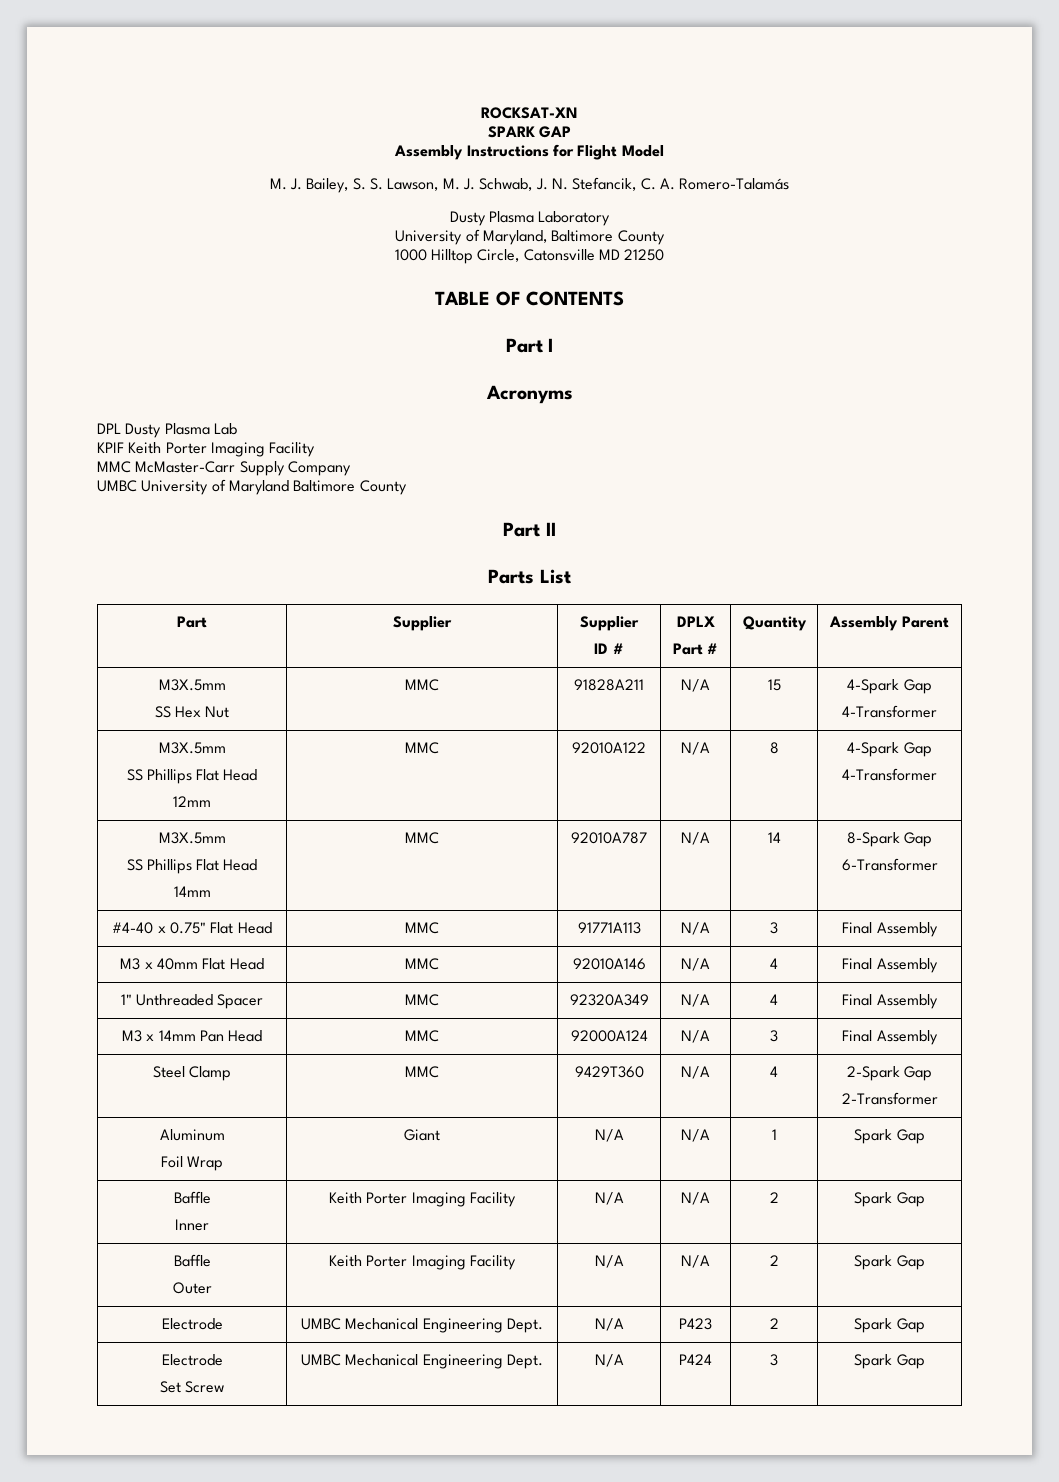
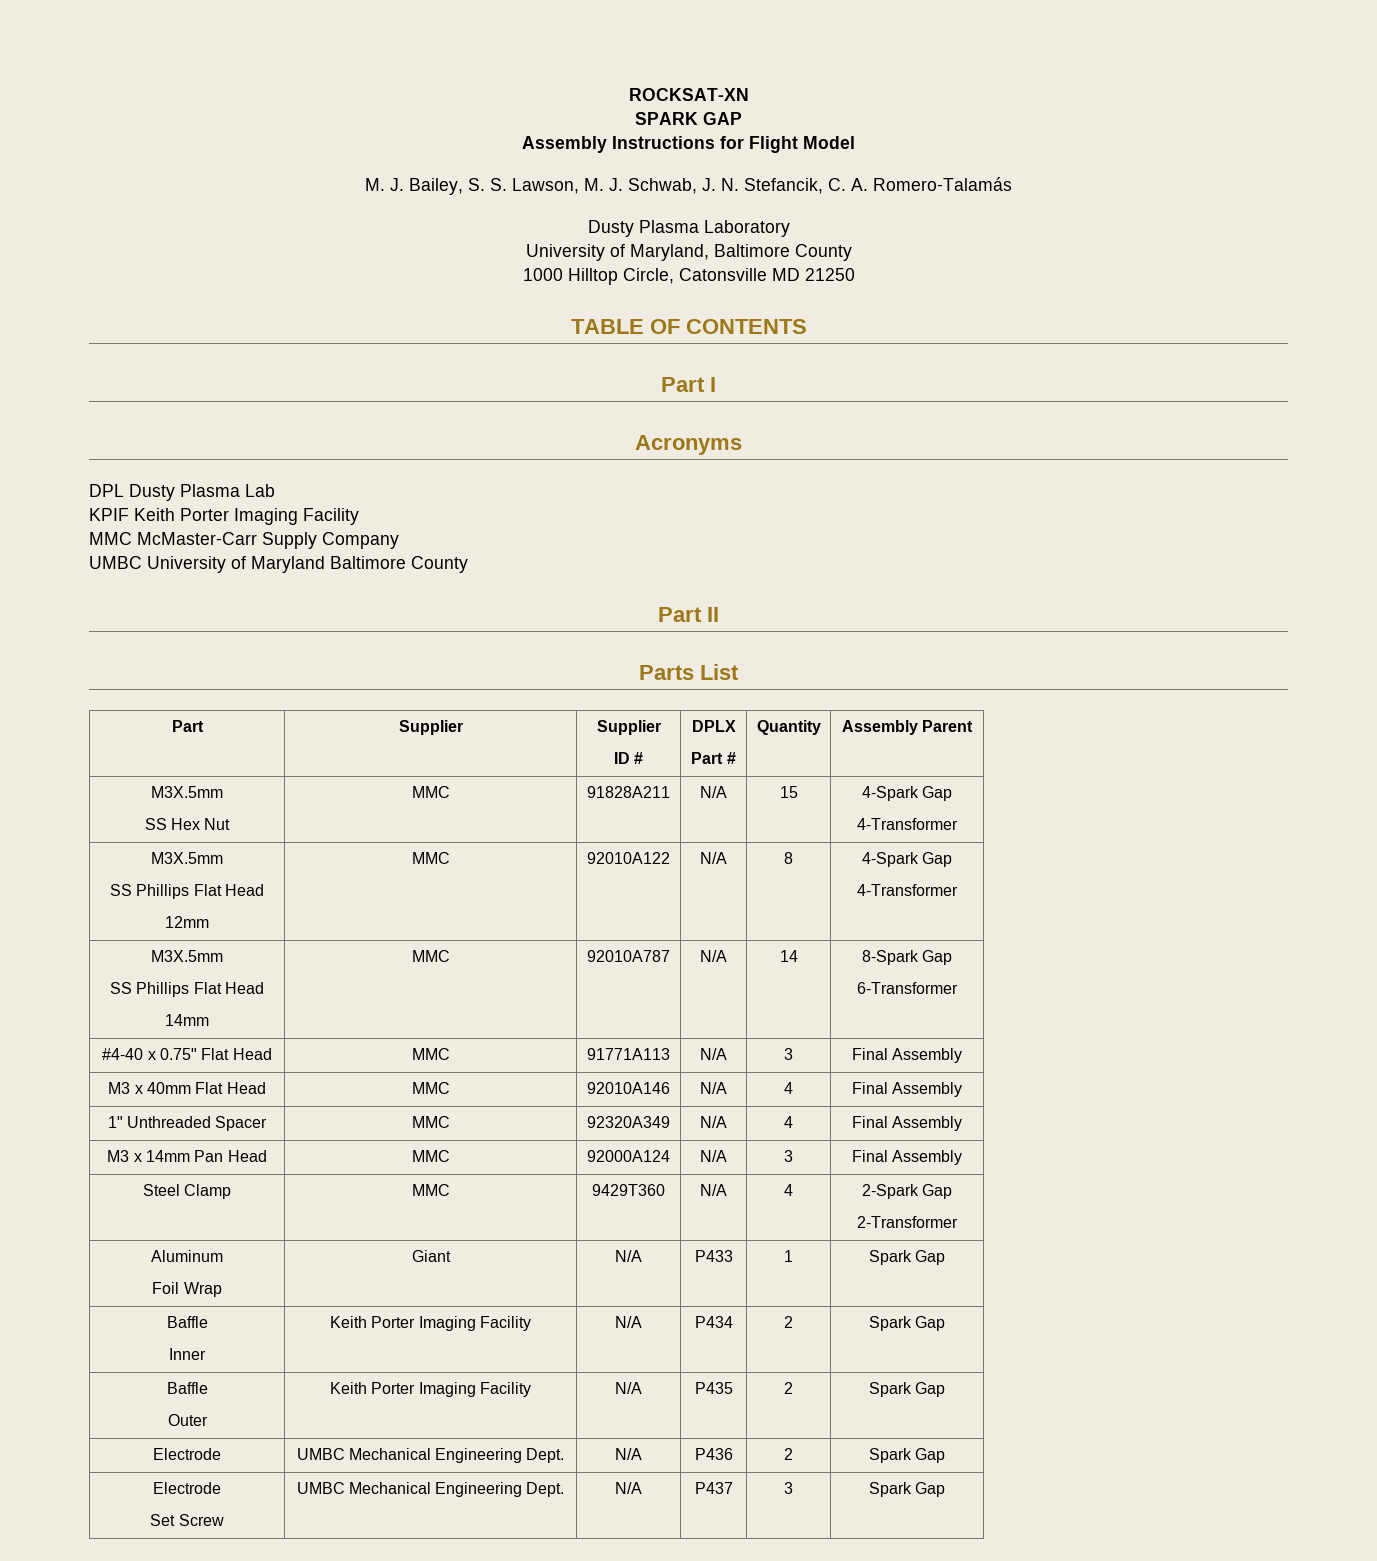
  Aluminum
- Foil Wrap | Giant | N/A | N/A | 1 | Spark Gap
+ Foil Wrap | Giant | N/A | P433 | 1 | Spark Gap
  Baffle
- Inner | Keith Porter Imaging Facility | N/A | N/A | 2 | Spark Gap
+ Inner | Keith Porter Imaging Facility | N/A | P434 | 2 | Spark Gap
  Baffle
- Outer | Keith Porter Imaging Facility | N/A | N/A | 2 | Spark Gap
+ Outer | Keith Porter Imaging Facility | N/A | P435 | 2 | Spark Gap
- Electrode | UMBC Mechanical Engineering Dept. | N/A | P423 | 2 | Spark Gap
+ Electrode | UMBC Mechanical Engineering Dept. | N/A | P436 | 2 | Spark Gap
  Electrode
- Set Screw | UMBC Mechanical Engineering Dept. | N/A | P424 | 3 | Spark Gap
+ Set Screw | UMBC Mechanical Engineering Dept. | N/A | P437 | 3 | Spark Gap

